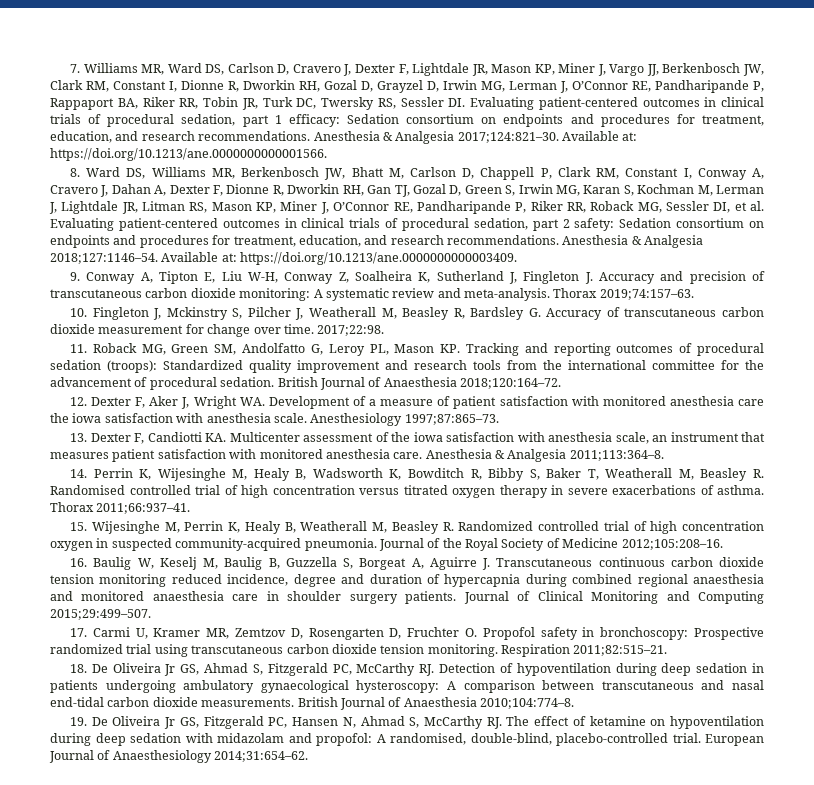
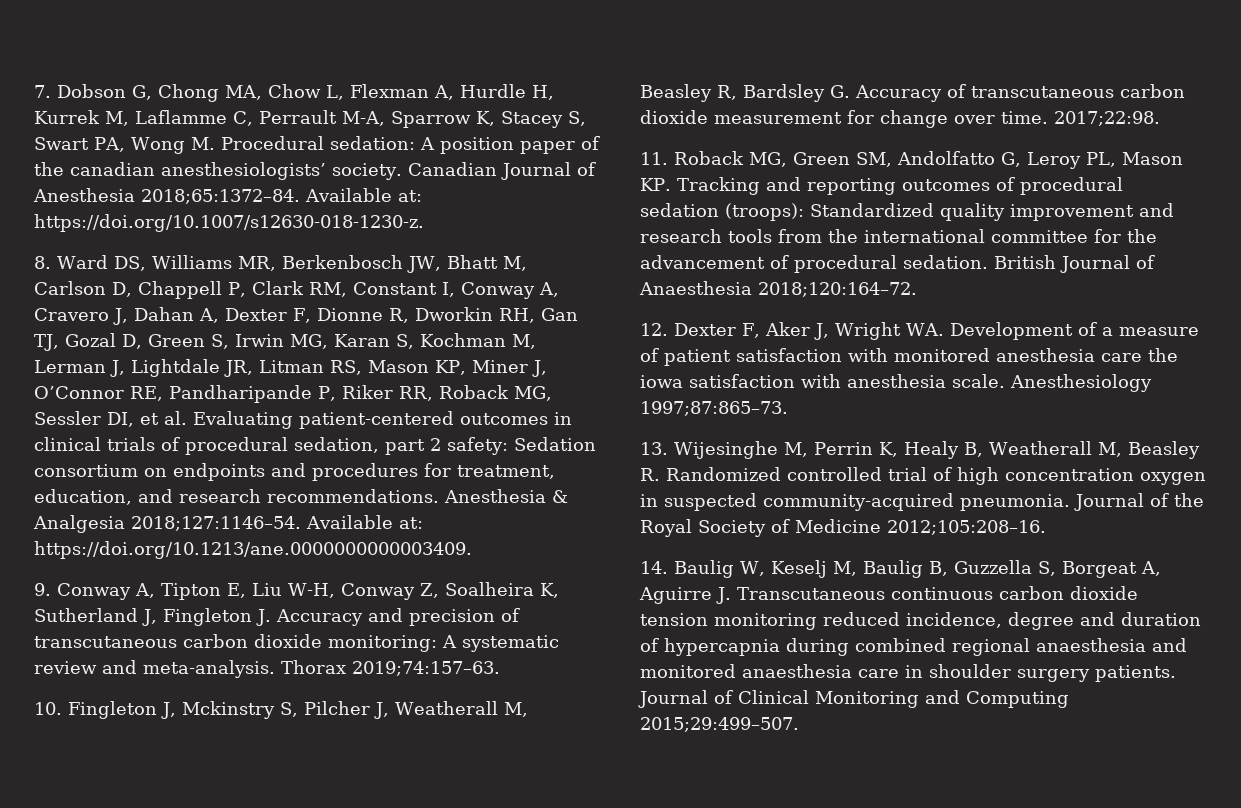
- 7. Williams MR, Ward DS, Carlson D, Cravero J, Dexter F, Lightdale JR, Mason KP, Miner J, Vargo JJ, Berkenbosch JW, Clark RM, Constant I, Dionne R, Dworkin RH, Gozal D, Grayzel D, Irwin MG, Lerman J, O’Connor RE, Pandharipande P, Rappaport BA, Riker RR, Tobin JR, Turk DC, Twersky RS, Sessler DI. Evaluating patient-centered outcomes in clinical trials of procedural sedation, part 1 efficacy: Sedation consortium on endpoints and procedures for treatment, education, and research recommendations. Anesthesia & Analgesia 2017;124:821–30. Available at: https://doi.org/10.1213/ane.0000000000001566.
+ 7. Dobson G, Chong MA, Chow L, Flexman A, Hurdle H, Kurrek M, Laflamme C, Perrault M-A, Sparrow K, Stacey S, Swart PA, Wong M. Procedural sedation: A position paper of the canadian anesthesiologists’ society. Canadian Journal of Anesthesia 2018;65:1372–84. Available at: https://doi.org/10.1007/s12630-018-1230-z.
- 13. Dexter F, Candiotti KA. Multicenter assessment of the iowa satisfaction with anesthesia scale, an instrument that measures patient satisfaction with monitored anesthesia care. Anesthesia & Analgesia 2011;113:364–8.
- 14. Perrin K, Wijesinghe M, Healy B, Wadsworth K, Bowditch R, Bibby S, Baker T, Weatherall M, Beasley R. Randomised controlled trial of high concentration versus titrated oxygen therapy in severe exacerbations of asthma. Thorax 2011;66:937–41.
- 15. Wijesinghe M, Perrin K, Healy B, Weatherall M, Beasley R. Randomized controlled trial of high concentration oxygen in suspected community-acquired pneumonia.
+ 13. Wijesinghe M, Perrin K, Healy B, Weatherall M, Beasley R. Randomized controlled trial of high concentration oxygen in suspected community-acquired pneumonia.
- 16. Baulig W, Keselj M, Baulig B, Guzzella S, Borgeat A, Aguirre J. Transcutaneous continuous carbon dioxide tension monitoring reduced incidence, degree and duration of hypercapnia during combined regional anaesthesia and monitored anaesthesia care in shoulder surgery patients.
+ 14. Baulig W, Keselj M, Baulig B, Guzzella S, Borgeat A, Aguirre J. Transcutaneous continuous carbon dioxide tension monitoring reduced incidence, degree and duration of hypercapnia during combined regional anaesthesia and monitored anaesthesia care in shoulder surgery patients.
- 17. Carmi U, Kramer MR, Zemtzov D, Rosengarten D, Fruchter O. Propofol safety in bronchoscopy: Prospective randomized trial using transcutaneous carbon dioxide tension monitoring. Respiration 2011;82:515–21.
- 18. De Oliveira Jr GS, Ahmad S, Fitzgerald PC, McCarthy RJ. Detection of hypoventilation during deep sedation in patients undergoing ambulatory gynaecological hysteroscopy: A comparison between transcutaneous and nasal end-tidal carbon dioxide measurements. British Journal of Anaesthesia 2010;104:774–8.
- 19. De Oliveira Jr GS, Fitzgerald PC, Hansen N, Ahmad S, McCarthy RJ. The effect of ketamine on hypoventilation during deep sedation with midazolam and propofol: A randomised, double-blind, placebo-controlled trial. European Journal of Anaesthesiology 2014;31:654–62.

